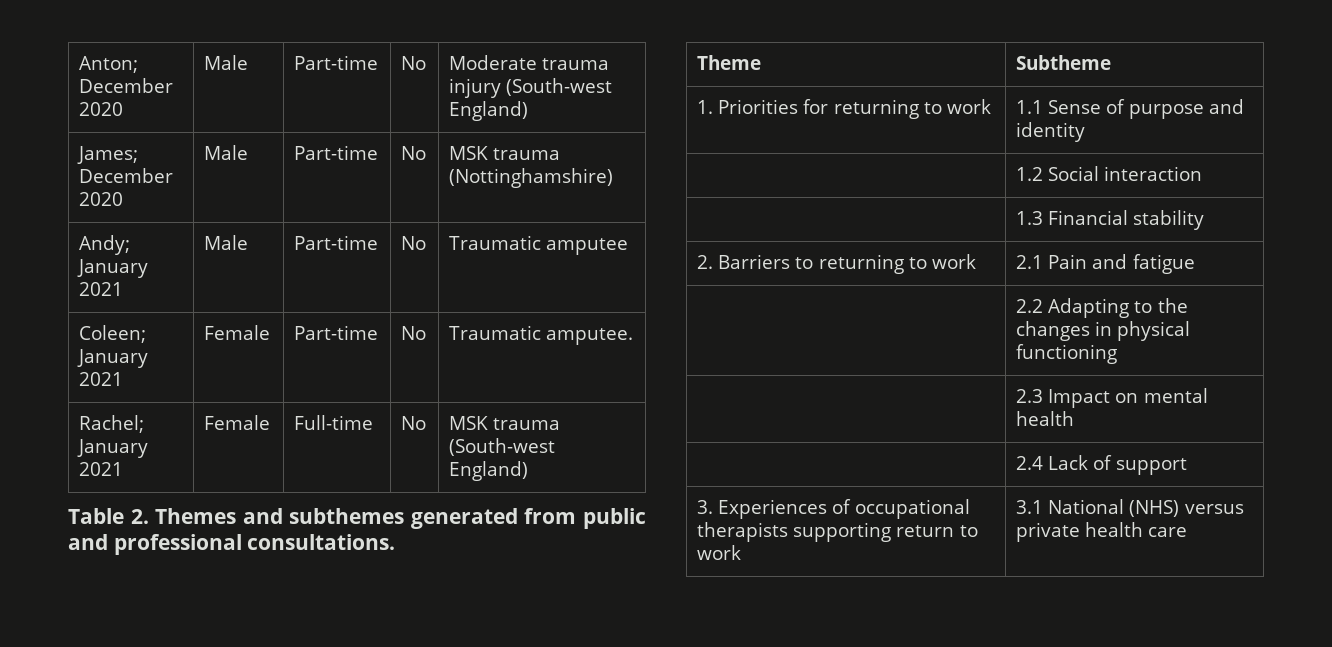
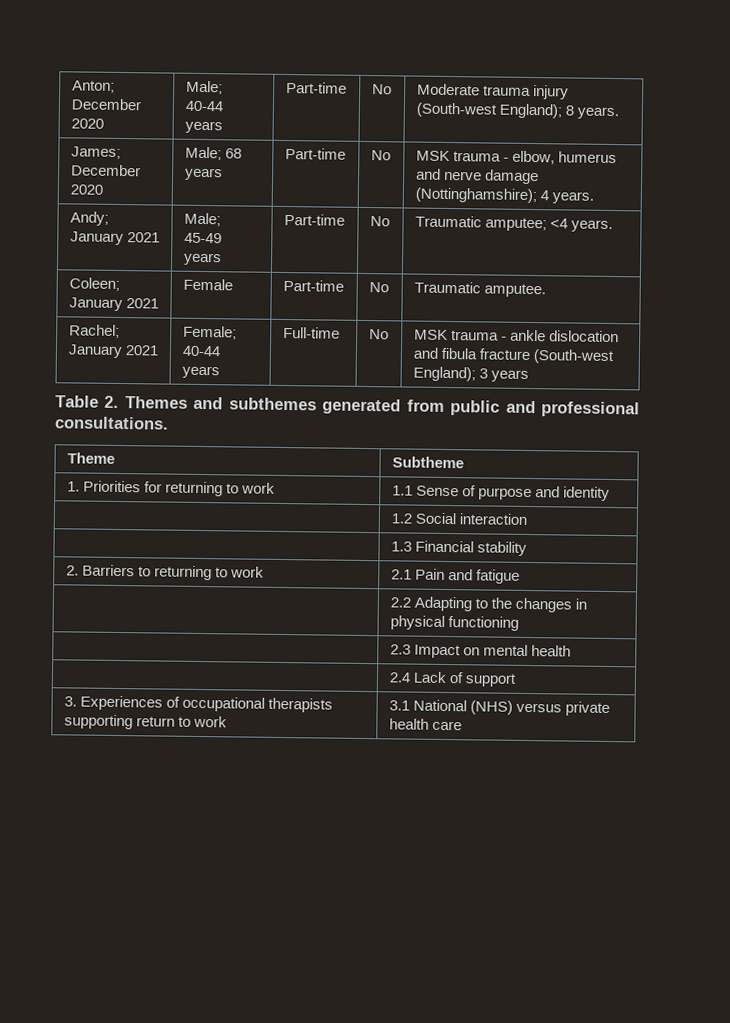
- Anton; December 2020 | Male | Part-time | No | Moderate trauma injury (South-west England)
+ Anton; December 2020 | Male; 40-44 years | Part-time | No | Moderate trauma injury (South-west England); 8 years.
- James; December 2020 | Male | Part-time | No | MSK trauma (Nottinghamshire)
+ James; December 2020 | Male; 68 years | Part-time | No | MSK trauma - elbow, humerus and nerve damage (Nottinghamshire); 4 years.
- Andy; January 2021 | Male | Part-time | No | Traumatic amputee
+ Andy; January 2021 | Male; 45-49 years | Part-time | No | Traumatic amputee; <4 years.
- Rachel; January 2021 | Female | Full-time | No | MSK trauma (South-west England)
+ Rachel; January 2021 | Female; 40-44 years | Full-time | No | MSK trauma - ankle dislocation and fibula fracture (South-west England); 3 years

